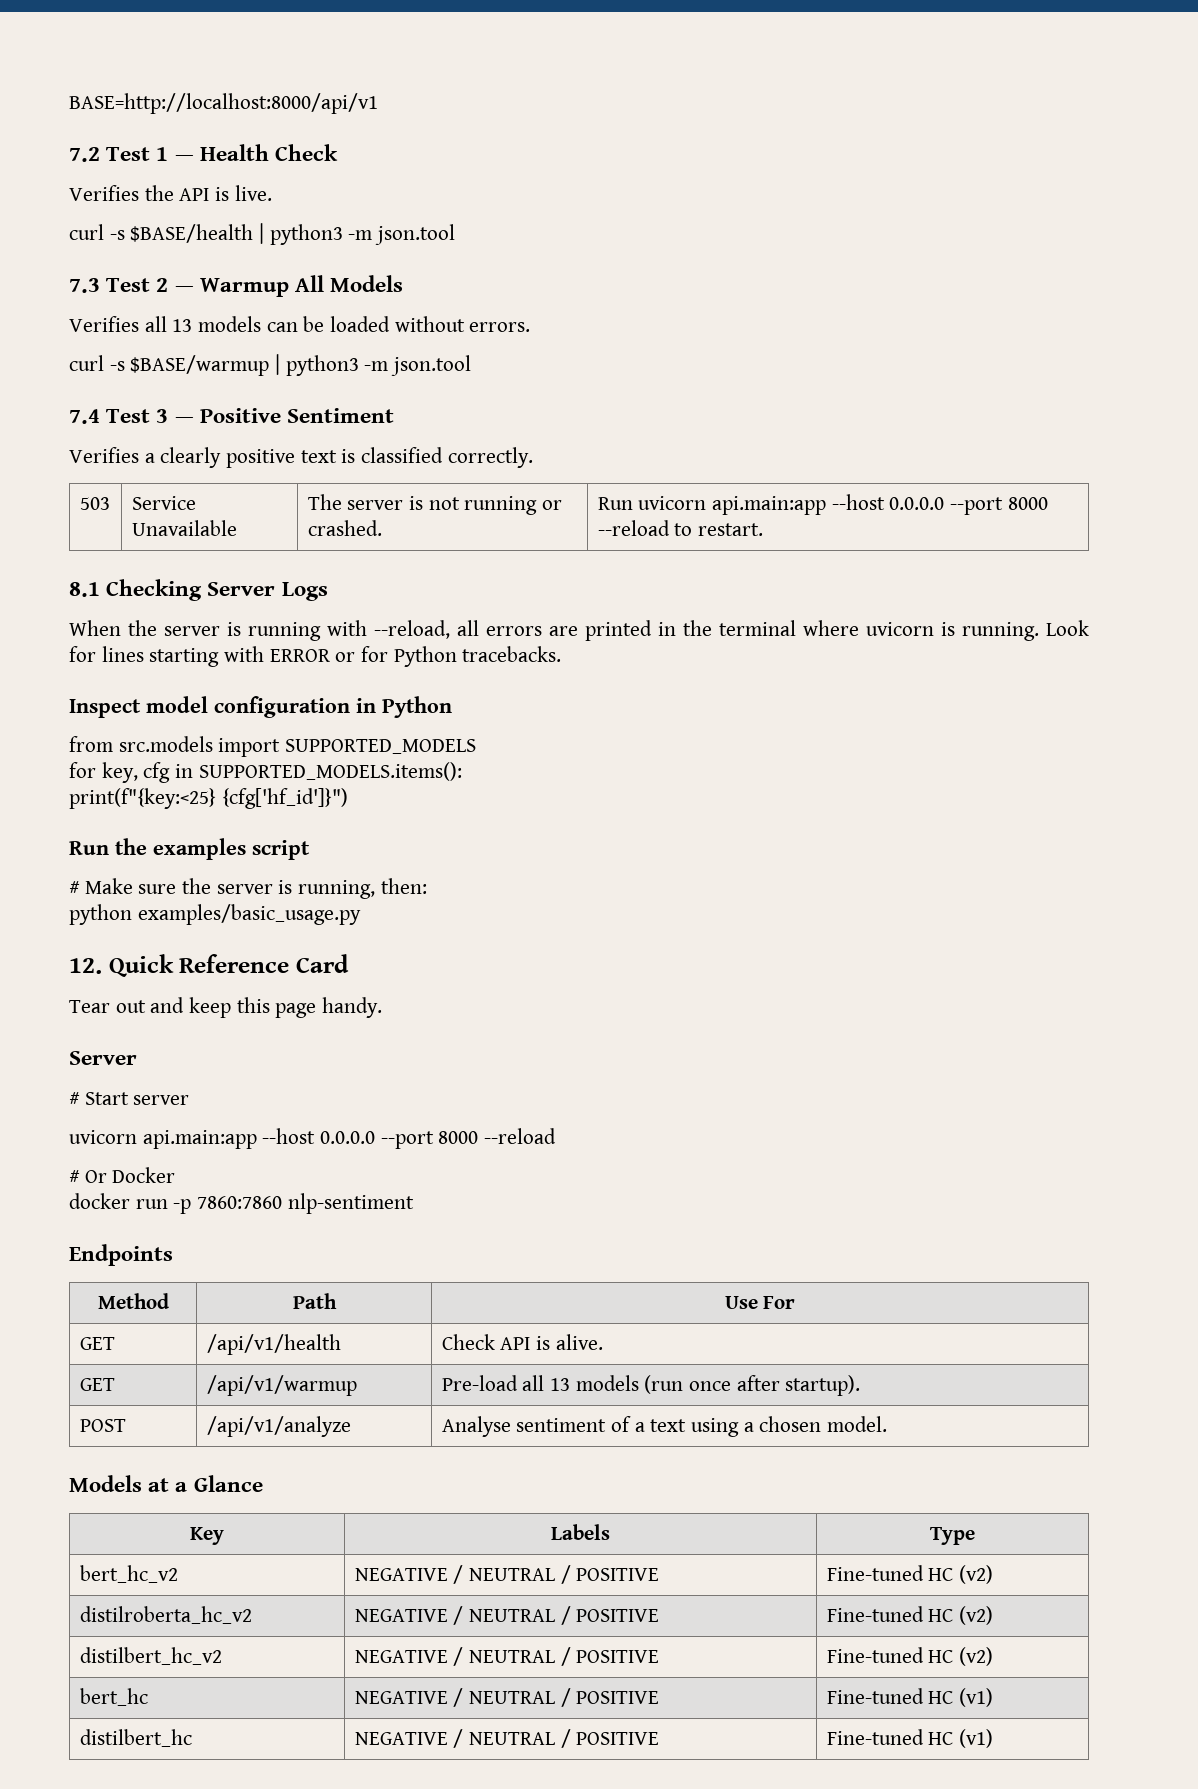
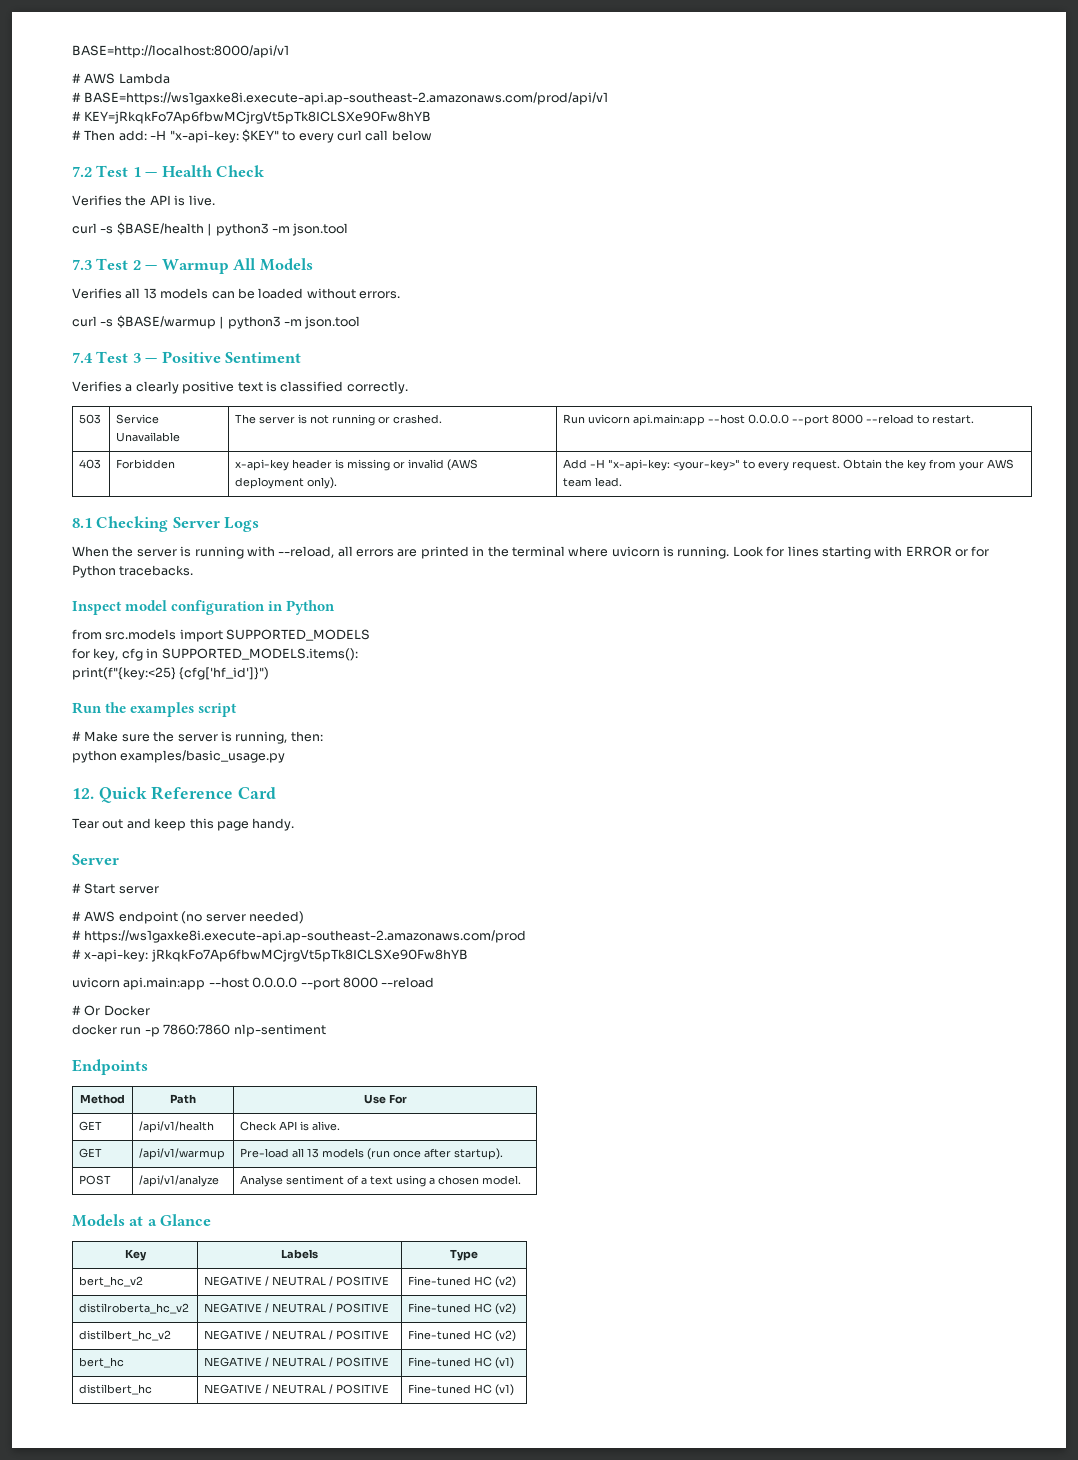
+ # AWS Lambda
+ # BASE=https://ws1gaxke8i.execute-api.ap-southeast-2.amazonaws.com/prod/api/v1
+ # KEY=jRkqkFo7Ap6fbwMCjrgVt5pTk8ICLSXe90Fw8hYB
+ # Then add: -H "x-api-key: $KEY" to every curl call below
+ 403 | Forbidden | x-api-key header is missing or invalid (AWS deployment only). | Add -H "x-api-key: <your-key>" to every request. Obtain the key from your AWS team lead.
+ # AWS endpoint (no server needed)
+ # https://ws1gaxke8i.execute-api.ap-southeast-2.amazonaws.com/prod
+ # x-api-key: jRkqkFo7Ap6fbwMCjrgVt5pTk8ICLSXe90Fw8hYB

